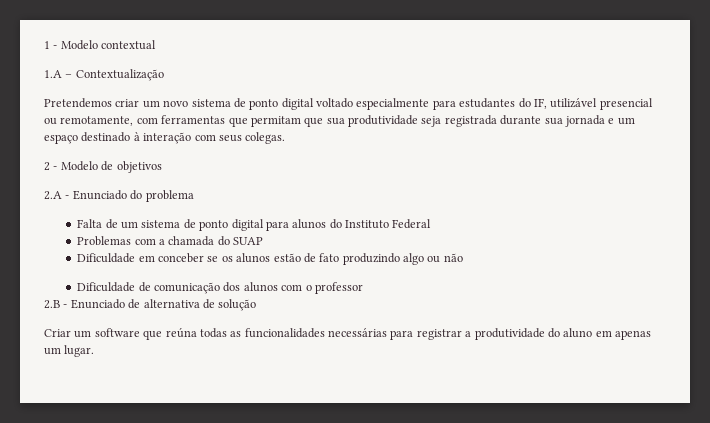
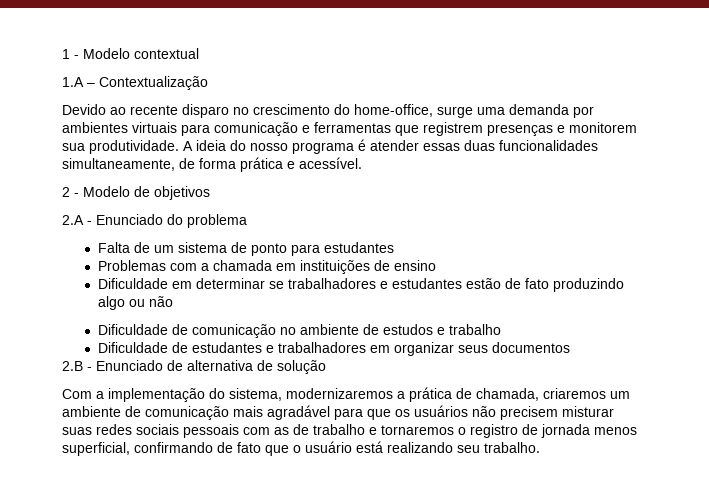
- Pretendemos criar um novo sistema de ponto digital voltado especialmente para estudantes do IF, utilizável presencial ou remotamente, com ferramentas que permitam que sua produtividade seja registrada durante sua jornada e um espaço destinado à interação com seus colegas.
+ Devido ao recente disparo no crescimento do home-office, surge uma demanda por ambientes virtuais para comunicação e ferramentas que registrem presenças e monitorem sua produtividade. A ideia do nosso programa é atender essas duas funcionalidades simultaneamente, de forma prática e acessível.
- Falta de um sistema de ponto digital para alunos do Instituto Federal
- Problemas com a chamada do SUAP
- Dificuldade em conceber se os alunos estão de fato produzindo algo ou não
+ Falta de um sistema de ponto para estudantes
+ Problemas com a chamada em instituições de ensino
+ Dificuldade em determinar se trabalhadores e estudantes estão de fato produzindo algo ou não
- Dificuldade de comunicação dos alunos com o professor
+ Dificuldade de comunicação no ambiente de estudos e trabalho
+ Dificuldade de estudantes e trabalhadores em organizar seus documentos
- Criar um software que reúna todas as funcionalidades necessárias para registrar a produtividade do aluno em apenas um lugar.
+ Com a implementação do sistema, modernizaremos a prática de chamada, criaremos um ambiente de comunicação mais agradável para que os usuários não precisem misturar suas redes sociais pessoais com as de trabalho e tornaremos o registro de jornada menos superficial, confirmando de fato que o usuário está realizando seu trabalho.

